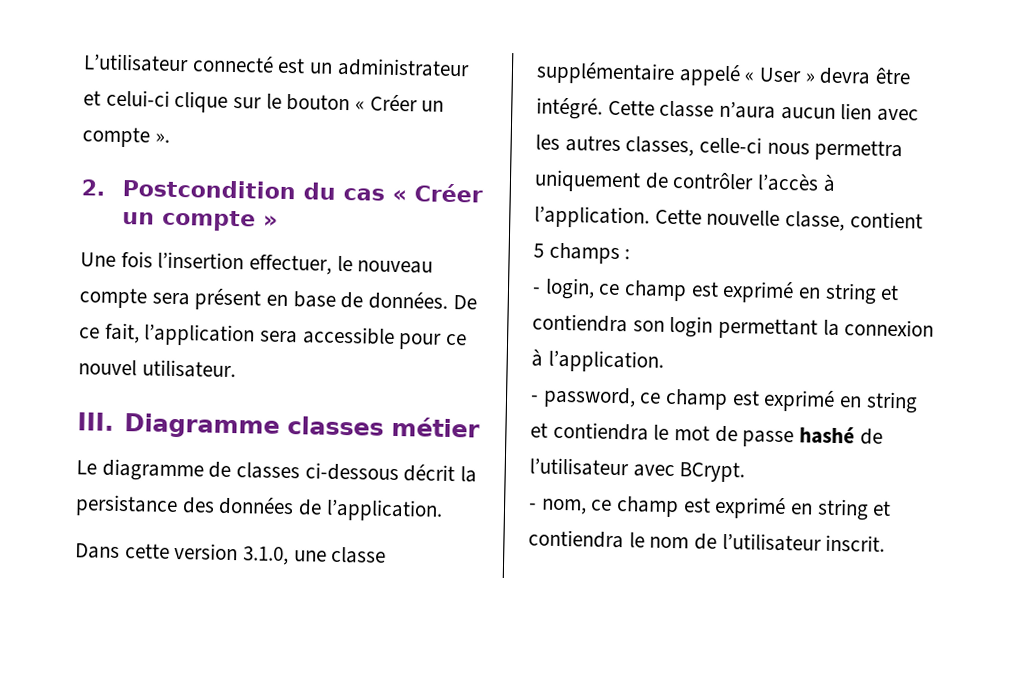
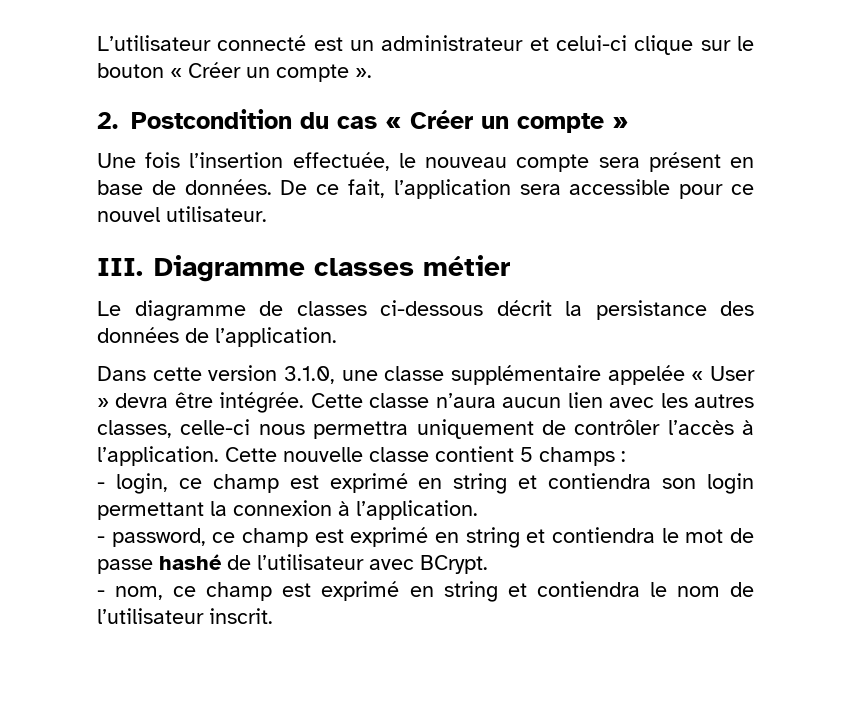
- Une fois l’insertion effectuer, le nouveau compte sera présent en base de données.
+ Une fois l’insertion effectuée, le nouveau compte sera présent en base de données.
- Dans cette version 3.1.0, une classe supplémentaire appelé « User » devra être intégré.
+ Dans cette version 3.1.0, une classe supplémentaire appelée « User » devra être intégrée.
- Cette nouvelle classe, contient 5 champs :
+ Cette nouvelle classe contient 5 champs :

